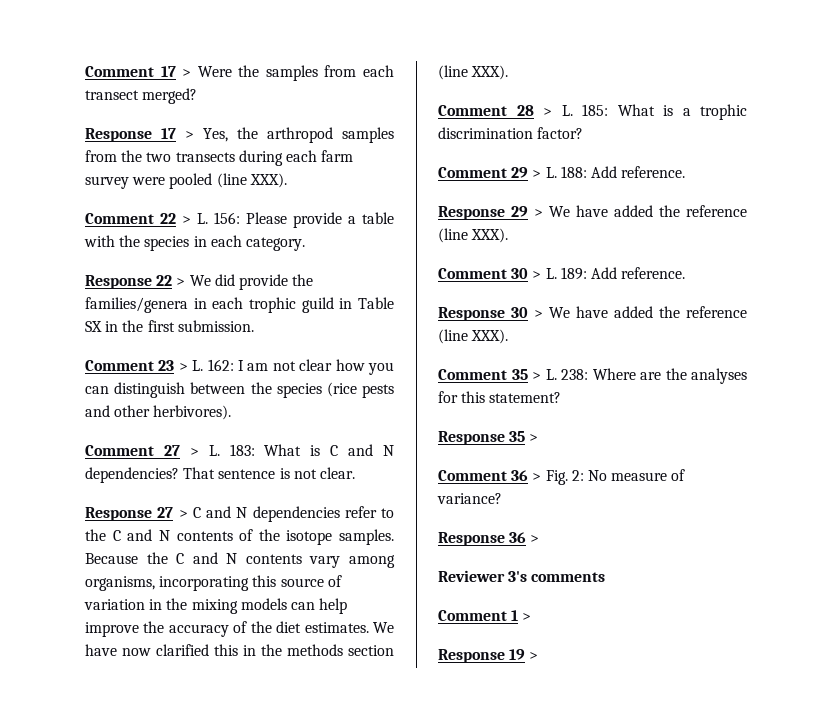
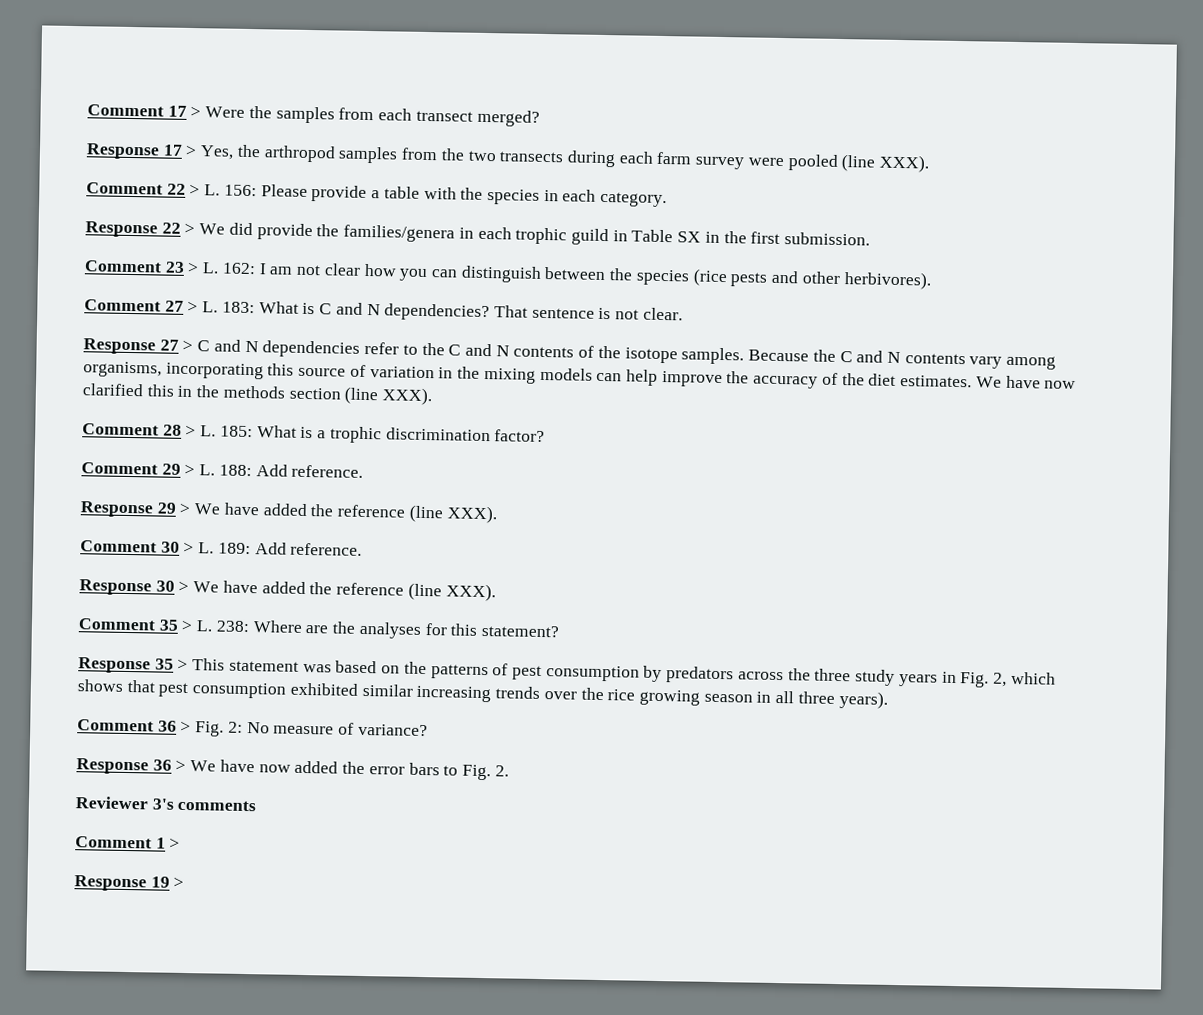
- Response 35 >
+ Response 35 > This statement was based on the patterns of pest consumption by predators across the three study years in Fig. 2, which shows that pest consumption exhibited similar increasing trends over the rice growing season in all three years).
- Response 36 >
+ Response 36 > We have now added the error bars to Fig. 2.

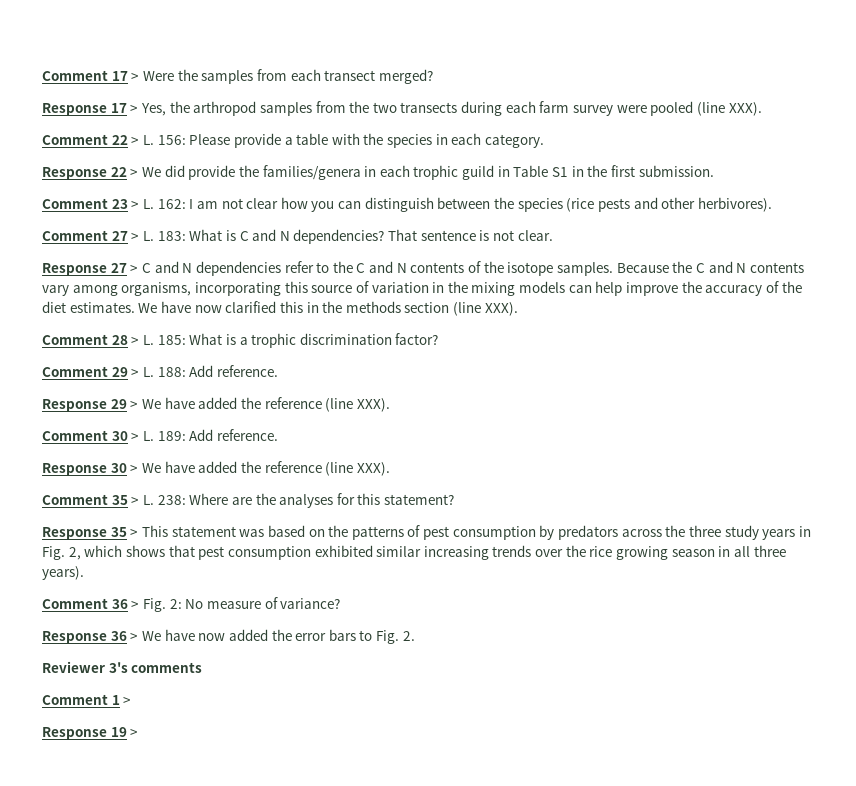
- Response 22 > We did provide the families/genera in each trophic guild in Table SX in the first submission.
+ Response 22 > We did provide the families/genera in each trophic guild in Table S1 in the first submission.

